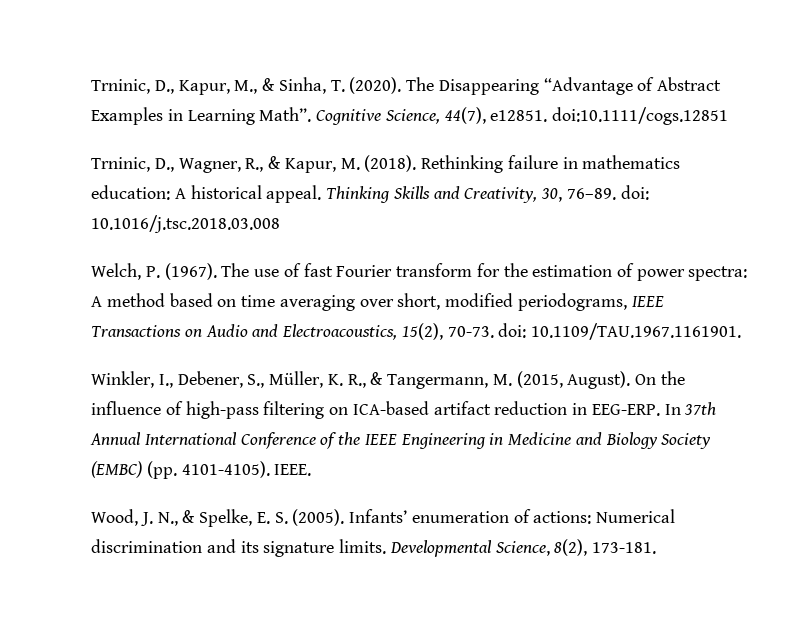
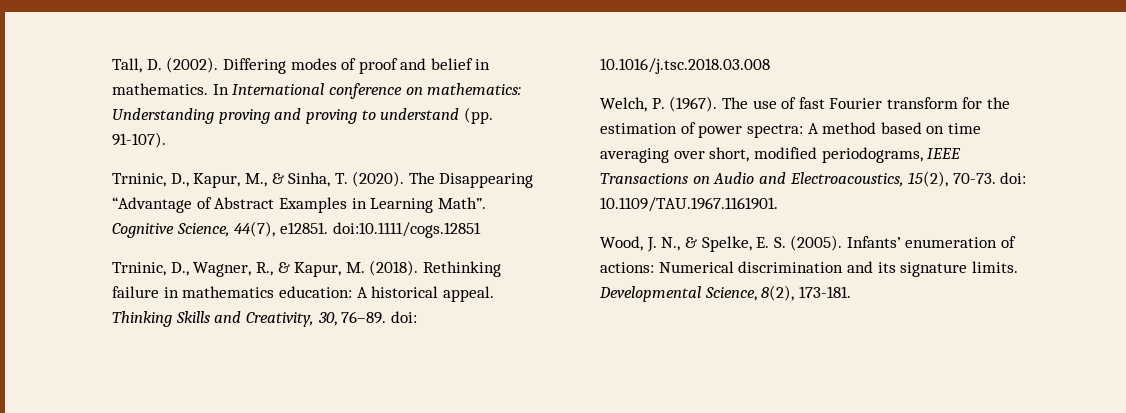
+ Tall, D. (2002). Differing modes of proof and belief in mathematics. In International conference on mathematics: Understanding proving and proving to understand (pp. 91-107).
- Winkler, I., Debener, S., Müller, K. R., & Tangermann, M. (2015, August). On the influence of high-pass filtering on ICA-based artifact reduction in EEG-ERP. In 37th Annual International Conference of the IEEE Engineering in Medicine and Biology Society (EMBC) (pp. 4101-4105). IEEE.

